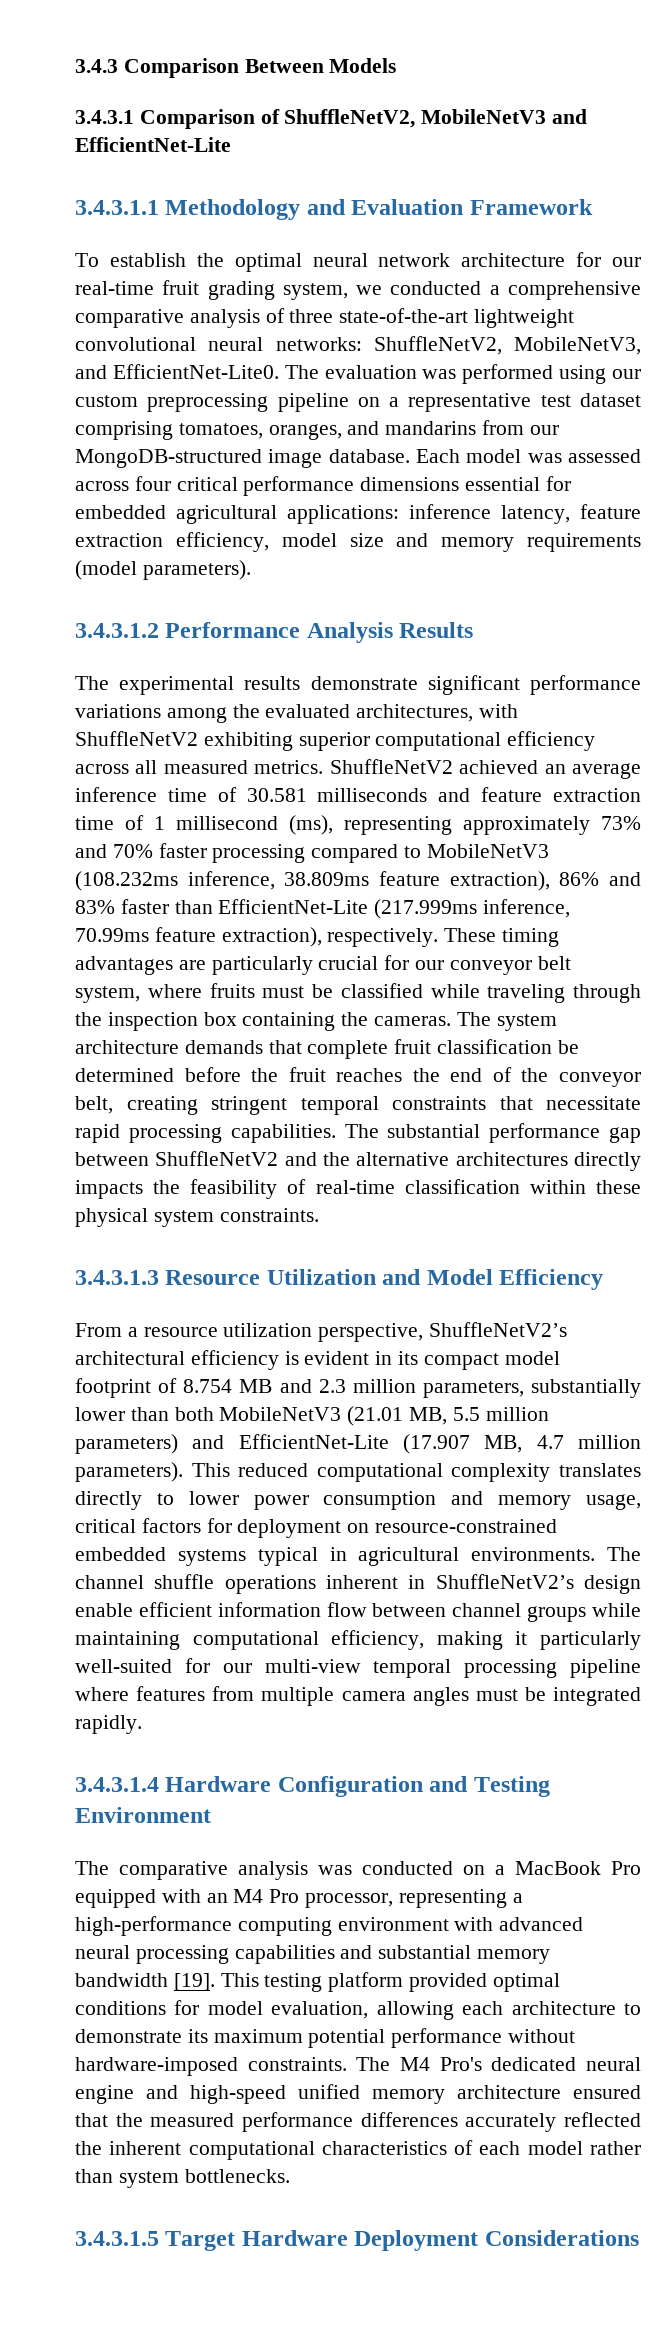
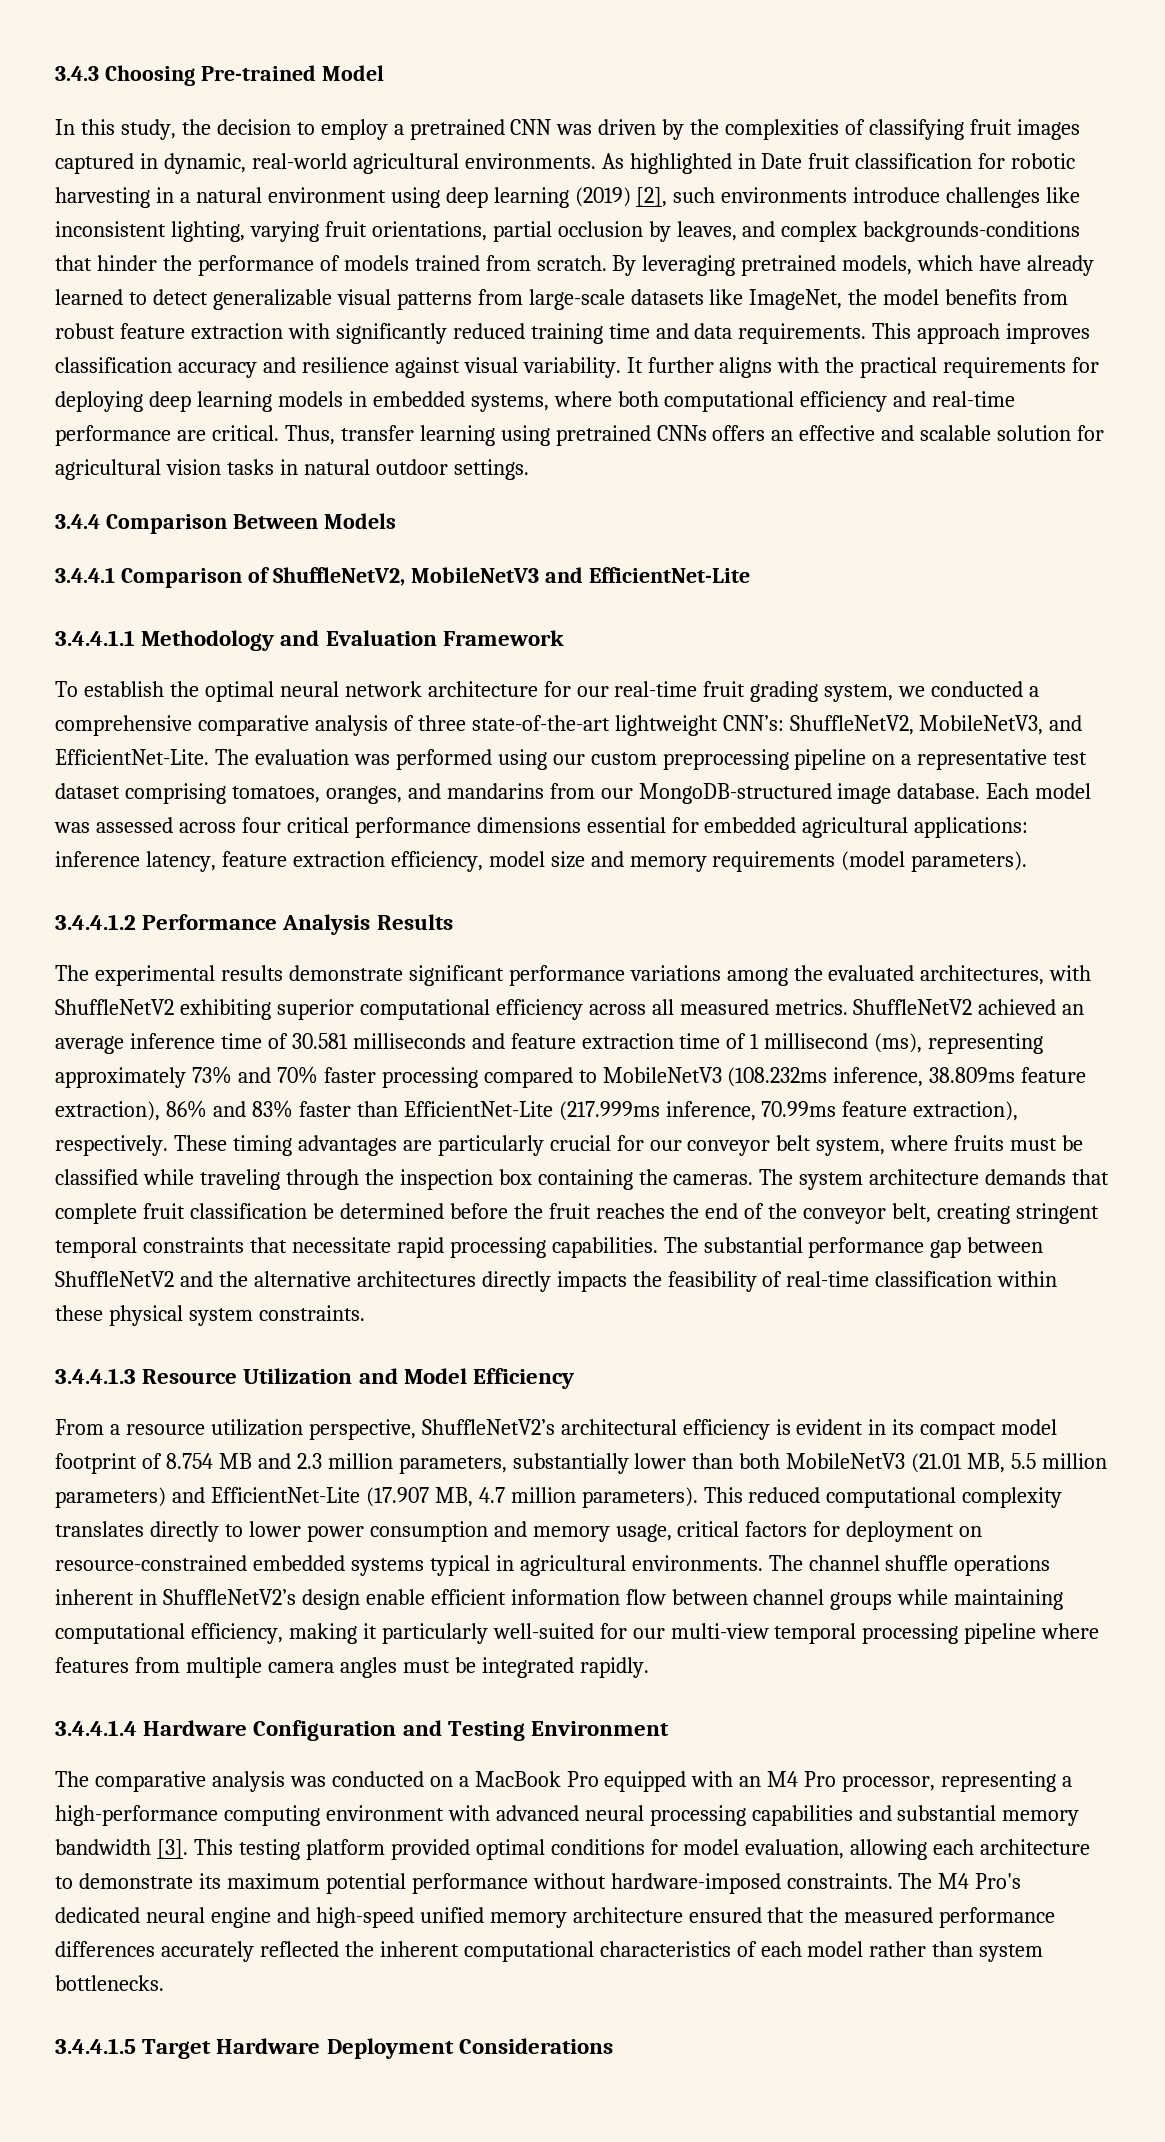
- 3.4.3 Comparison Between Models
+ 3.4.3 Choosing Pre-trained Model
+ In this study, the decision to employ a pretrained CNN was driven by the complexities of classifying fruit images captured in dynamic, real-world agricultural environments. As highlighted in Date fruit classification for robotic harvesting in a natural environment using deep learning (2019) [2], such environments introduce challenges like inconsistent lighting, varying fruit orientations, partial occlusion by leaves, and complex backgrounds-conditions that hinder the performance of models trained from scratch. By leveraging pretrained models, which have already learned to detect generalizable visual patterns from large-scale datasets like ImageNet, the model benefits from robust feature extraction with significantly reduced training time and data requirements. This approach improves classification accuracy and resilience against visual variability. It further aligns with the practical requirements for deploying deep learning models in embedded systems, where both computational efficiency and real-time performance are critical. Thus, transfer learning using pretrained CNNs offers an effective and scalable solution for agricultural vision tasks in natural outdoor settings.
+ 3.4.4 Comparison Between Models
- 3.4.3.1 Comparison of ShuffleNetV2, MobileNetV3 and EfficientNet-Lite
+ 3.4.4.1 Comparison of ShuffleNetV2, MobileNetV3 and EfficientNet-Lite
- 3.4.3.1.1 Methodology and Evaluation Framework
+ 3.4.4.1.1 Methodology and Evaluation Framework
- To establish the optimal neural network architecture for our real-time fruit grading system, we conducted a comprehensive comparative analysis of three state-of-the-art lightweight convolutional neural networks: ShuffleNetV2, MobileNetV3, and EfficientNet-Lite0.
+ To establish the optimal neural network architecture for our real-time fruit grading system, we conducted a comprehensive comparative analysis of three state-of-the-art lightweight CNN’s: ShuffleNetV2, MobileNetV3, and EfficientNet-Lite.
- 3.4.3.1.2 Performance Analysis Results
+ 3.4.4.1.2 Performance Analysis Results
- 3.4.3.1.3 Resource Utilization and Model Efficiency
+ 3.4.4.1.3 Resource Utilization and Model Efficiency
- 3.4.3.1.4 Hardware Configuration and Testing Environment
+ 3.4.4.1.4 Hardware Configuration and Testing Environment
- The comparative analysis was conducted on a MacBook Pro equipped with an M4 Pro processor, representing a high-performance computing environment with advanced neural processing capabilities and substantial memory bandwidth [19].
+ The comparative analysis was conducted on a MacBook Pro equipped with an M4 Pro processor, representing a high-performance computing environment with advanced neural processing capabilities and substantial memory bandwidth [3].
- 3.4.3.1.5 Target Hardware Deployment Considerations
+ 3.4.4.1.5 Target Hardware Deployment Considerations

